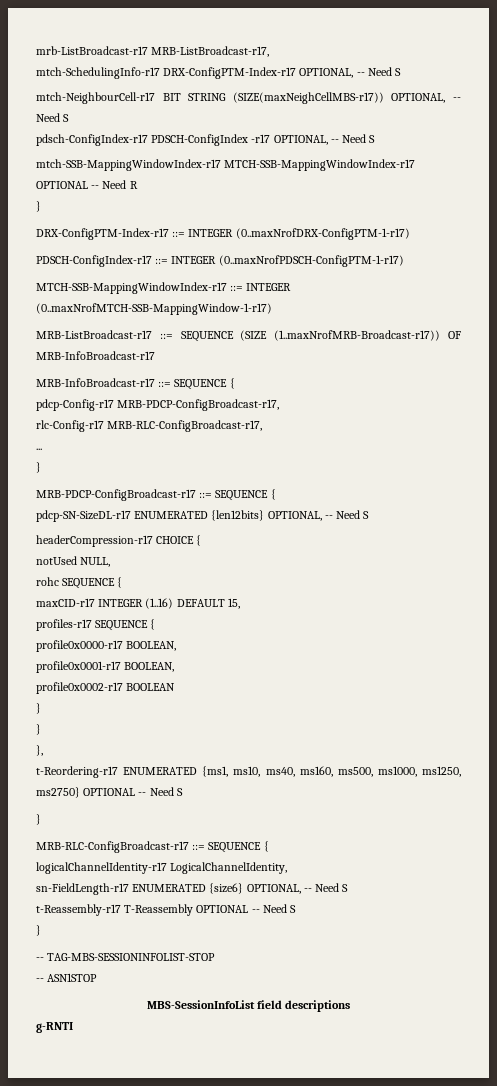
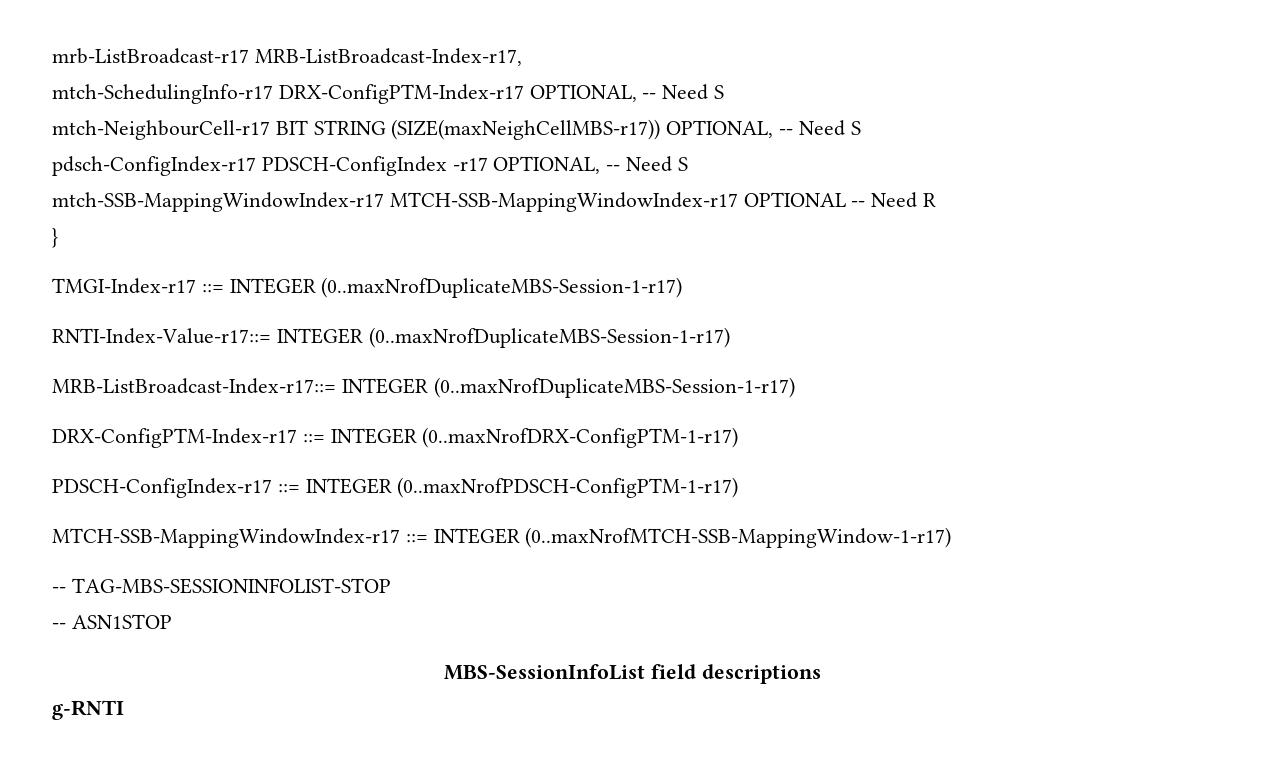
- mrb-ListBroadcast-r17 MRB-ListBroadcast-r17,
+ mrb-ListBroadcast-r17 MRB-ListBroadcast-Index-r17,
+ TMGI-Index-r17 ::= INTEGER (0..maxNrofDuplicateMBS-Session-1-r17)
+ RNTI-Index-Value-r17::= INTEGER (0..maxNrofDuplicateMBS-Session-1-r17)
+ MRB-ListBroadcast-Index-r17::= INTEGER (0..maxNrofDuplicateMBS-Session-1-r17)
- MRB-ListBroadcast-r17 ::= SEQUENCE (SIZE (1..maxNrofMRB-Broadcast-r17)) OF MRB-InfoBroadcast-r17
- MRB-InfoBroadcast-r17 ::= SEQUENCE {
- pdcp-Config-r17 MRB-PDCP-ConfigBroadcast-r17,
- rlc-Config-r17 MRB-RLC-ConfigBroadcast-r17,
- ...
- }
- MRB-PDCP-ConfigBroadcast-r17 ::= SEQUENCE {
- pdcp-SN-SizeDL-r17 ENUMERATED {len12bits} OPTIONAL, -- Need S
- headerCompression-r17 CHOICE {
- notUsed NULL,
- rohc SEQUENCE {
- maxCID-r17 INTEGER (1..16) DEFAULT 15,
- profiles-r17 SEQUENCE {
- profile0x0000-r17 BOOLEAN,
- profile0x0001-r17 BOOLEAN,
- profile0x0002-r17 BOOLEAN
- }
- }
- },
- t-Reordering-r17 ENUMERATED {ms1, ms10, ms40, ms160, ms500, ms1000, ms1250, ms2750} OPTIONAL -- Need S
- }
- MRB-RLC-ConfigBroadcast-r17 ::= SEQUENCE {
- logicalChannelIdentity-r17 LogicalChannelIdentity,
- sn-FieldLength-r17 ENUMERATED {size6} OPTIONAL, -- Need S
- t-Reassembly-r17 T-Reassembly OPTIONAL -- Need S
- }

